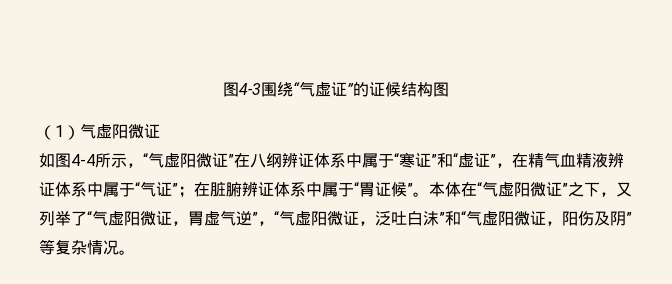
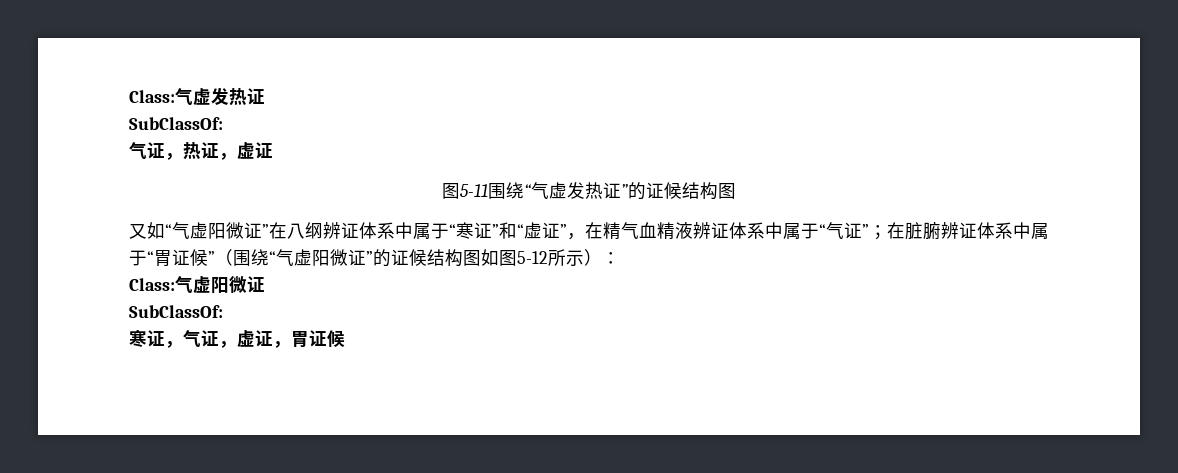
- 图4-3围绕“气虚证”的证候结构图
+ Class:气虚发热证
+ SubClassOf:
+ 气证，热证，虚证
+ 图5-11围绕“气虚发热证”的证候结构图
- （1）气虚阳微证
- 如图4-4所示，“气虚阳微证”在八纲辨证体系中属于“寒证”和“虚证”，在精气血精液辨证体系中属于“气证”；在脏腑辨证体系中属于“胃证候”。本体在“气虚阳微证”之下，又列举了“气虚阳微证，胃虚气逆”，“气虚阳微证，泛吐白沫”和“气虚阳微证，阳伤及阴”等复杂情况。
+ 又如“气虚阳微证”在八纲辨证体系中属于“寒证”和“虚证”，在精气血精液辨证体系中属于“气证”；在脏腑辨证体系中属于“胃证候”（围绕“气虚阳微证”的证候结构图如图5-12所示）：
+ Class:气虚阳微证
+ SubClassOf:
+ 寒证，气证，虚证，胃证候

